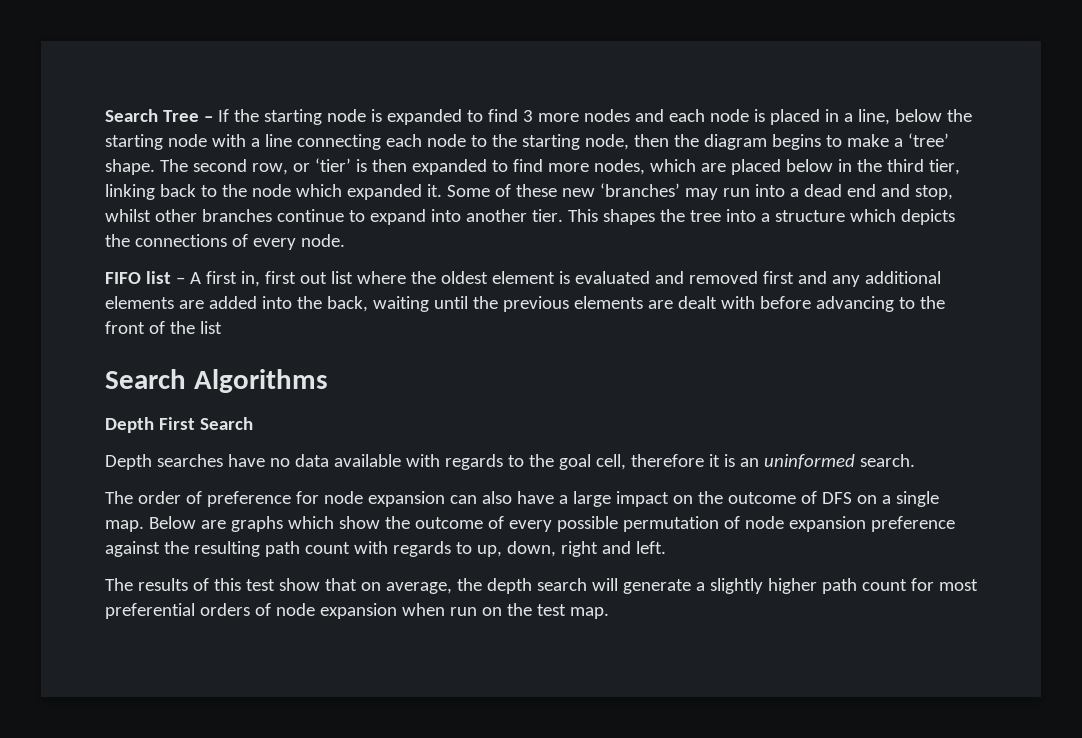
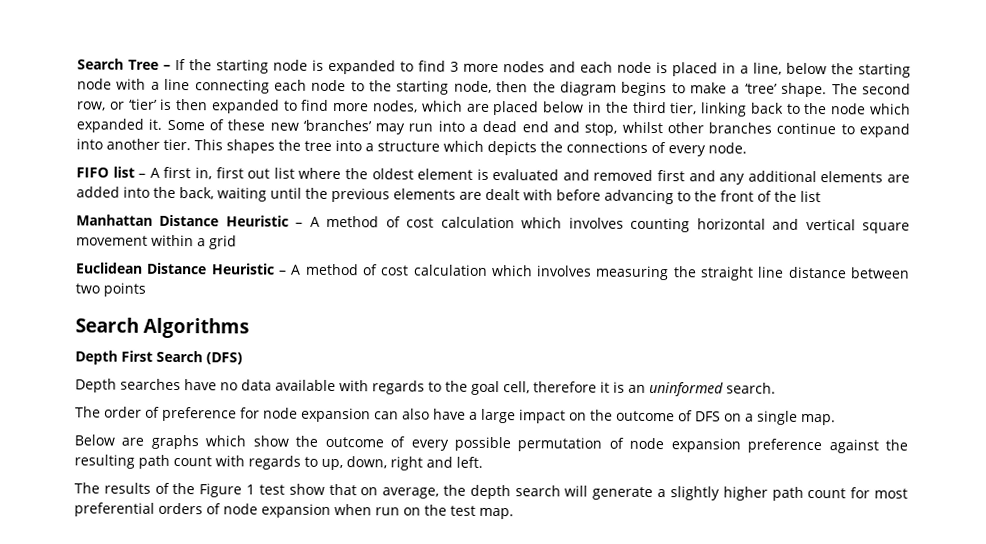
+ Manhattan Distance Heuristic – A method of cost calculation which involves counting horizontal and vertical square movement within a grid
+ Euclidean Distance Heuristic – A method of cost calculation which involves measuring the straight line distance between two points
- Depth First Search
+ Depth First Search (DFS)
- The order of preference for node expansion can also have a large impact on the outcome of DFS on a single map. Below are graphs which show the outcome of every possible permutation of node expansion preference against the resulting path count with regards to up, down, right and left.
+ The order of preference for node expansion can also have a large impact on the outcome of DFS on a single map.
+ Below are graphs which show the outcome of every possible permutation of node expansion preference against the resulting path count with regards to up, down, right and left.
- The results of this test show that on average, the depth search will generate a slightly higher path count for most preferential orders of node expansion when run on the test map.
+ The results of the Figure 1 test show that on average, the depth search will generate a slightly higher path count for most preferential orders of node expansion when run on the test map.

